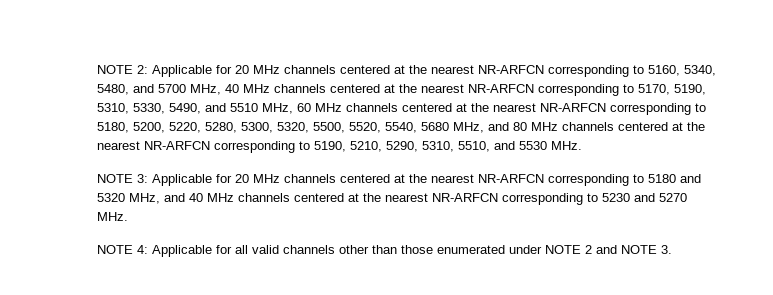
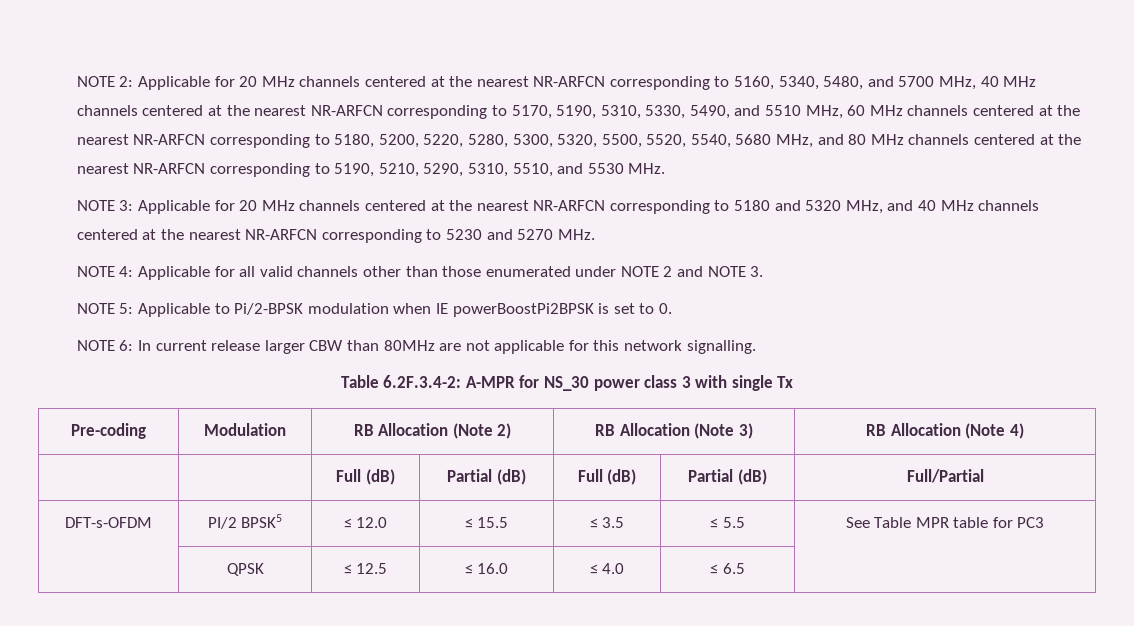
+ NOTE 5: Applicable to Pi/2-BPSK modulation when IE powerBoostPi2BPSK is set to 0.
+ NOTE 6: In current release larger CBW than 80MHz are not applicable for this network signalling.
+ Table 6.2F.3.4-2: A-MPR for NS_30 power class 3 with single Tx
+ Pre-coding | Modulation | RB Allocation (Note 2) | RB Allocation (Note 3) | RB Allocation (Note 4)
+ | | Full (dB) | Partial (dB) | Full (dB) | Partial (dB) | Full/Partial
+ DFT-s-OFDM | PI/2 BPSK5 | ≤ 12.0 | ≤ 15.5 | ≤ 3.5 | ≤ 5.5 | See Table MPR table for PC3
+ | QPSK | ≤ 12.5 | ≤ 16.0 | ≤ 4.0 | ≤ 6.5 |

